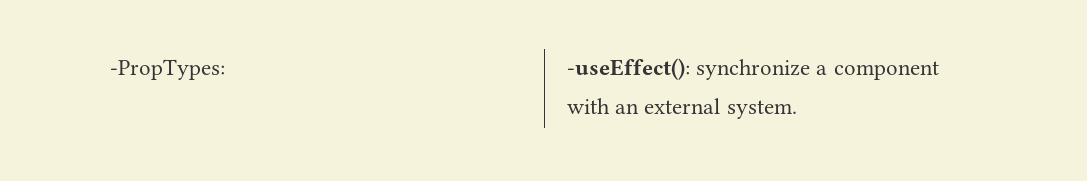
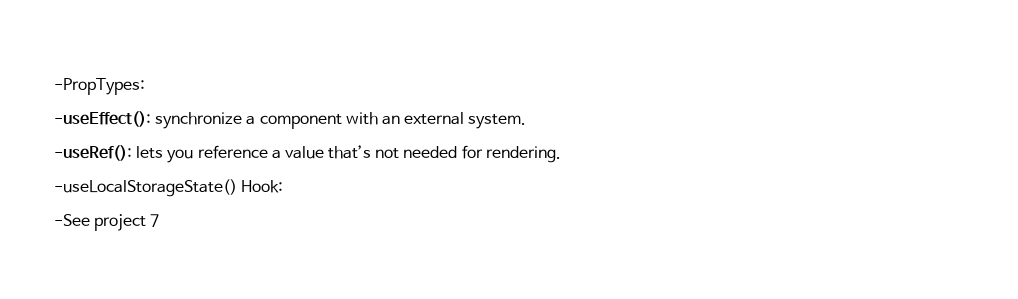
+ -useRef(): lets you reference a value that’s not needed for rendering.
+ -useLocalStorageState() Hook:
+ -See project 7

